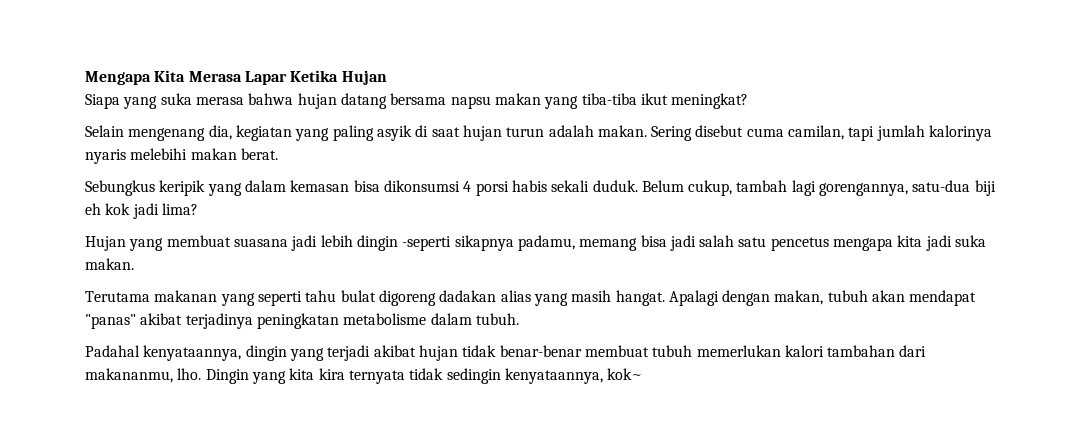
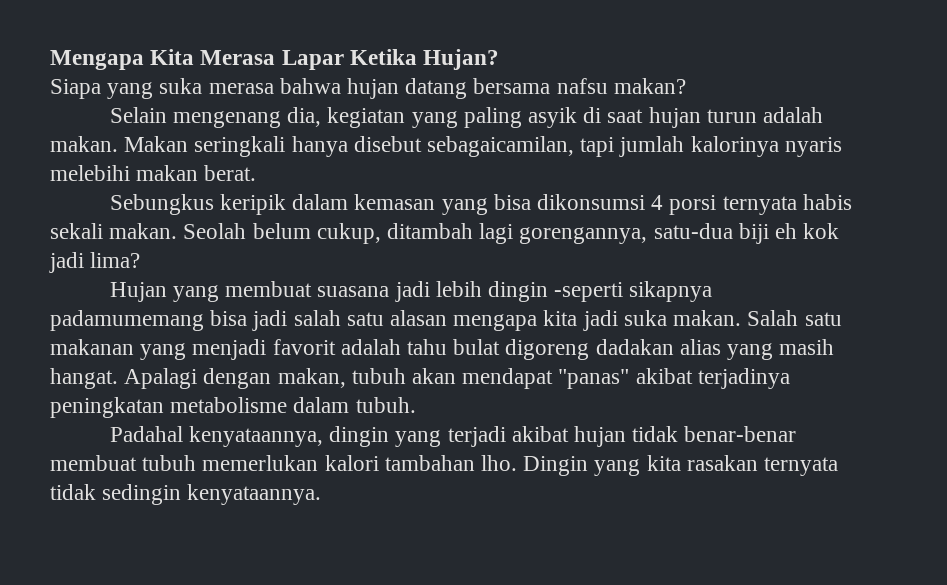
- Mengapa Kita Merasa Lapar Ketika Hujan
+ Mengapa Kita Merasa Lapar Ketika Hujan?
- Siapa yang suka merasa bahwa hujan datang bersama napsu makan yang tiba-tiba ikut meningkat?
+ Siapa yang suka merasa bahwa hujan datang bersama nafsu makan?
- Sering disebut cuma camilan, tapi jumlah kalorinya nyaris melebihi makan berat.
+ Makan seringkali hanya disebut sebagaicamilan, tapi jumlah kalorinya nyaris melebihi makan berat.
- Sebungkus keripik yang dalam kemasan bisa dikonsumsi 4 porsi habis sekali duduk. Belum cukup, tambah lagi gorengannya, satu-dua biji eh kok jadi lima?
+ Sebungkus keripik dalam kemasan yang bisa dikonsumsi 4 porsi ternyata habis sekali makan. Seolah belum cukup, ditambah lagi gorengannya, satu-dua biji eh kok jadi lima?
- Hujan yang membuat suasana jadi lebih dingin -seperti sikapnya padamu, memang bisa jadi salah satu pencetus mengapa kita jadi suka makan.
- Terutama makanan yang seperti tahu bulat digoreng dadakan alias yang masih hangat.
+ Hujan yang membuat suasana jadi lebih dingin -seperti sikapnya padamumemang bisa jadi salah satu alasan mengapa kita jadi suka makan. Salah satu makanan yang menjadi favorit adalah tahu bulat digoreng dadakan alias yang masih hangat.
- Padahal kenyataannya, dingin yang terjadi akibat hujan tidak benar-benar membuat tubuh memerlukan kalori tambahan dari makananmu, lho.
+ Padahal kenyataannya, dingin yang terjadi akibat hujan tidak benar-benar membuat tubuh memerlukan kalori tambahan lho.
- Dingin yang kita kira ternyata tidak sedingin kenyataannya, kok~
+ Dingin yang kita rasakan ternyata tidak sedingin kenyataannya.

